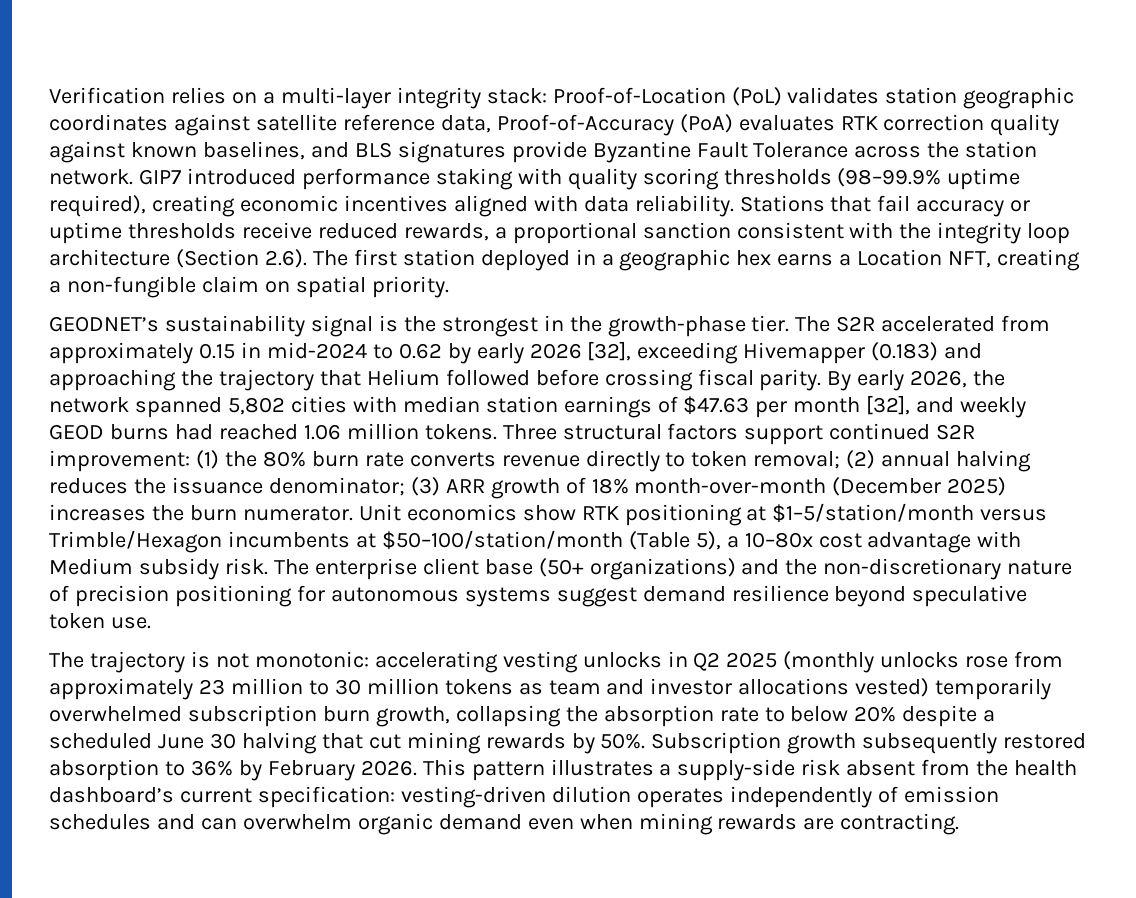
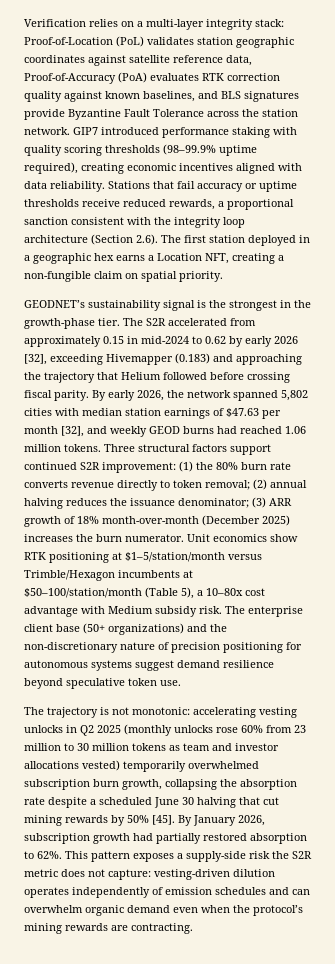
- The trajectory is not monotonic: accelerating vesting unlocks in Q2 2025 (monthly unlocks rose from approximately 23 million to 30 million tokens as team and investor allocations vested) temporarily overwhelmed subscription burn growth, collapsing the absorption rate to below 20% despite a scheduled June 30 halving that cut mining rewards by 50%. Subscription growth subsequently restored absorption to 36% by February 2026.
+ The trajectory is not monotonic: accelerating vesting unlocks in Q2 2025 (monthly unlocks rose 60% from 23 million to 30 million tokens as team and investor allocations vested) temporarily overwhelmed subscription burn growth, collapsing the absorption rate despite a scheduled June 30 halving that cut mining rewards by 50% [45]. By January 2026, subscription growth had partially restored absorption to 62%.
- This pattern illustrates a supply-side risk absent from the health dashboard’s current specification: vesting-driven dilution operates independently of emission schedules and can overwhelm organic demand even when mining rewards are contracting.
+ This pattern exposes a supply-side risk the S2R metric does not capture: vesting-driven dilution operates independently of emission schedules and can overwhelm organic demand even when the protocol’s mining rewards are contracting.

